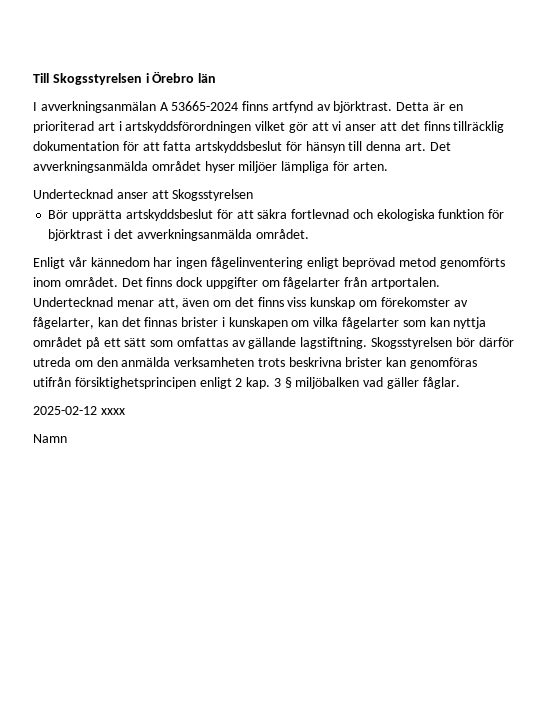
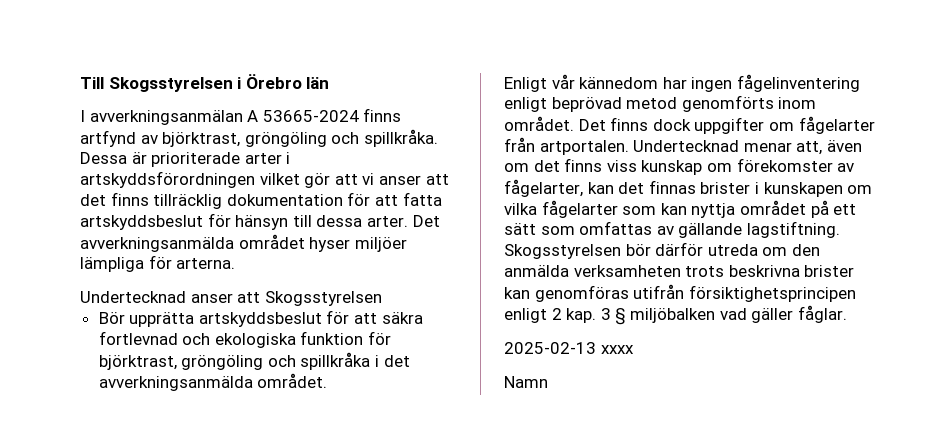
- I avverkningsanmälan A 53665-2024 finns artfynd av björktrast. Detta är en prioriterad art i artskyddsförordningen vilket gör att vi anser att det finns tillräcklig dokumentation för att fatta artskyddsbeslut för hänsyn till denna art. Det avverkningsanmälda området hyser miljöer lämpliga för arten.
+ I avverkningsanmälan A 53665-2024 finns artfynd av björktrast, gröngöling och spillkråka. Dessa är prioriterade arter i artskyddsförordningen vilket gör att vi anser att det finns tillräcklig dokumentation för att fatta artskyddsbeslut för hänsyn till dessa arter. Det avverkningsanmälda området hyser miljöer lämpliga för arterna.
- Bör upprätta artskyddsbeslut för att säkra fortlevnad och ekologiska funktion för björktrast i det avverkningsanmälda området.
+ Bör upprätta artskyddsbeslut för att säkra fortlevnad och ekologiska funktion för björktrast, gröngöling och spillkråka i det avverkningsanmälda området.
- 2025-02-12 xxxx
+ 2025-02-13 xxxx

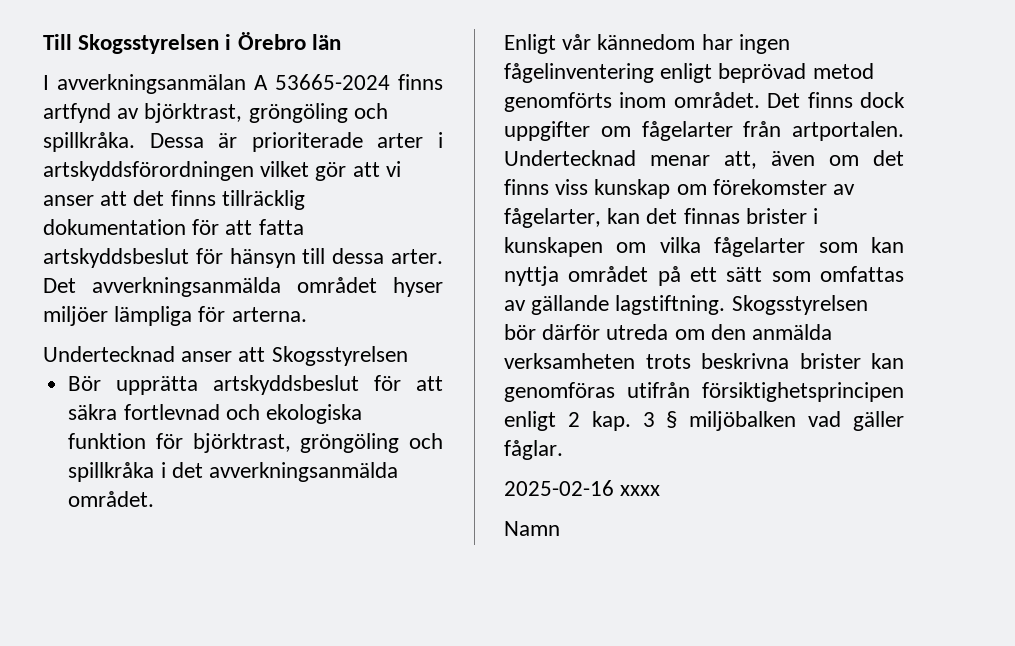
- 2025-02-13 xxxx
+ 2025-02-16 xxxx

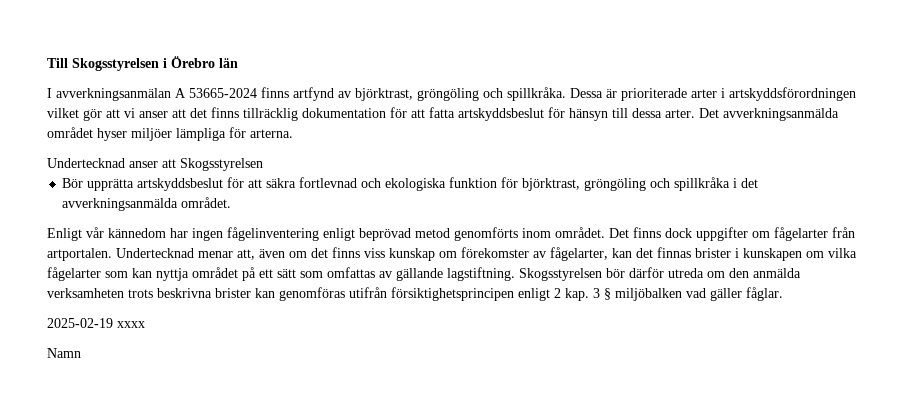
- 2025-02-16 xxxx
+ 2025-02-19 xxxx

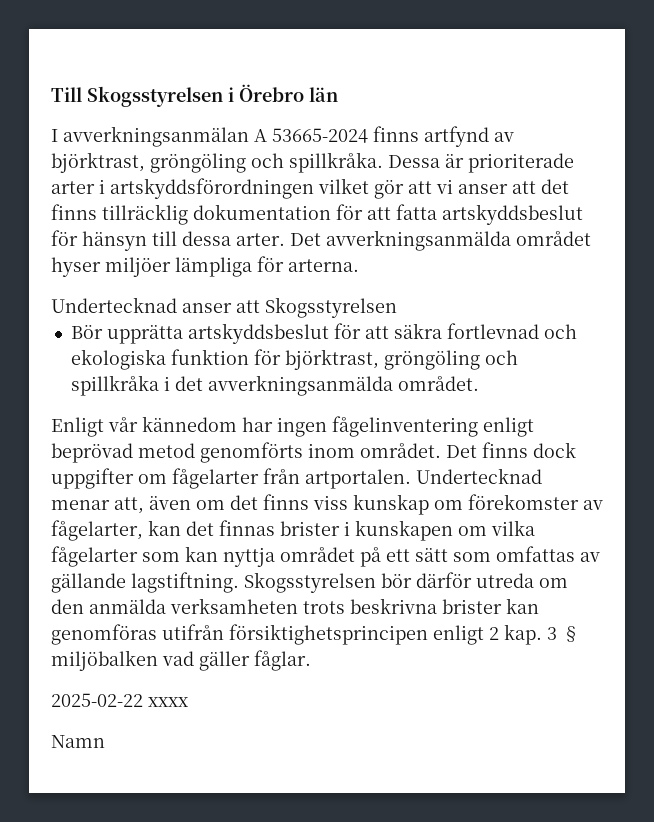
- 2025-02-19 xxxx
+ 2025-02-22 xxxx

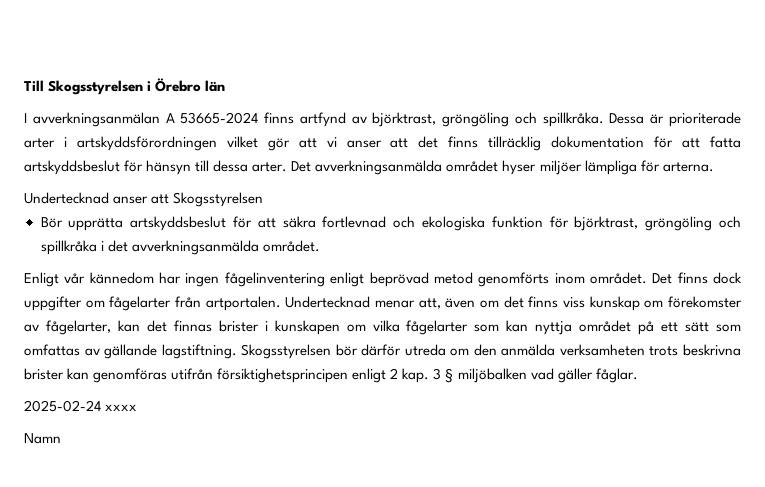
- 2025-02-22 xxxx
+ 2025-02-24 xxxx

